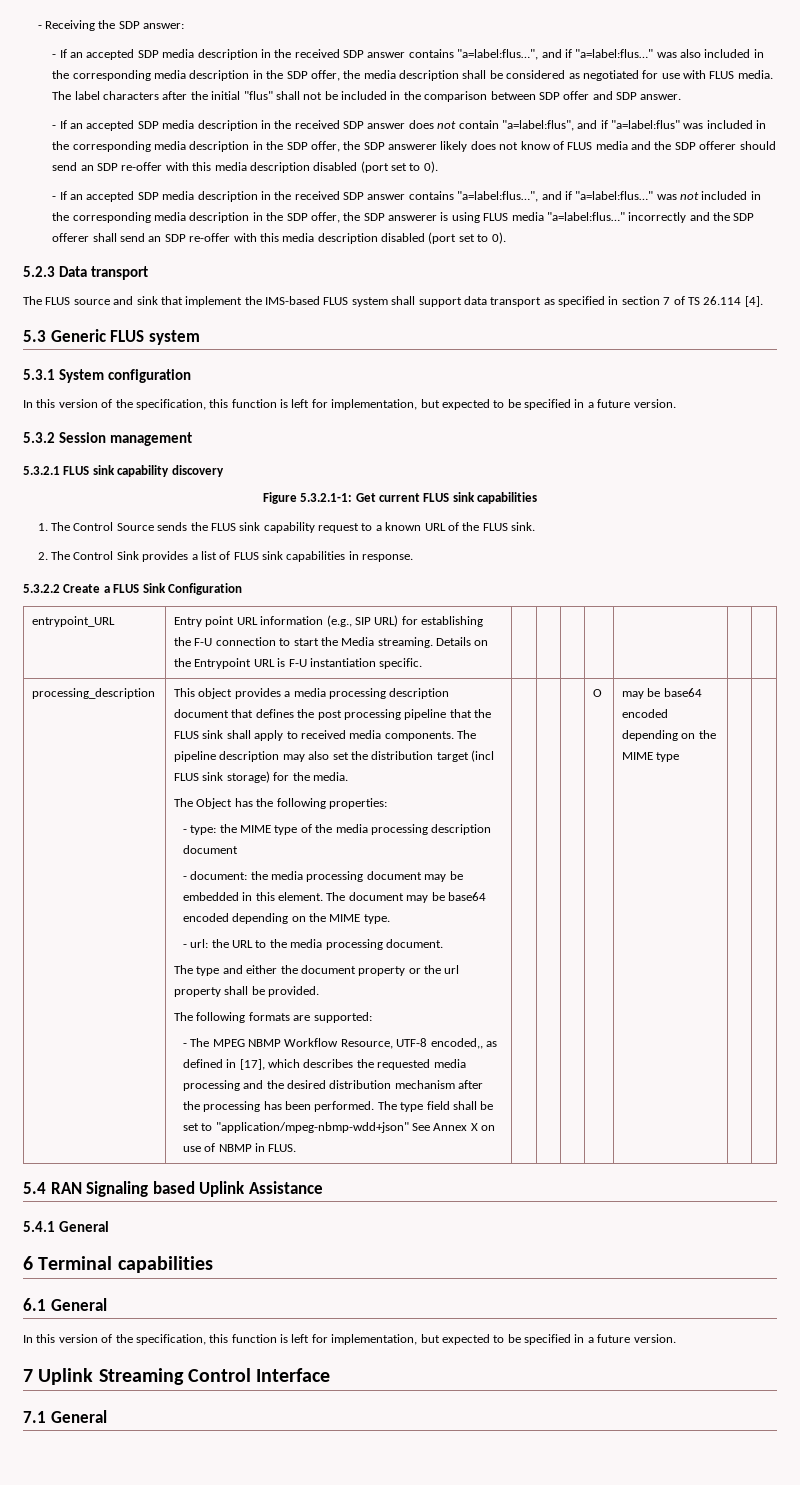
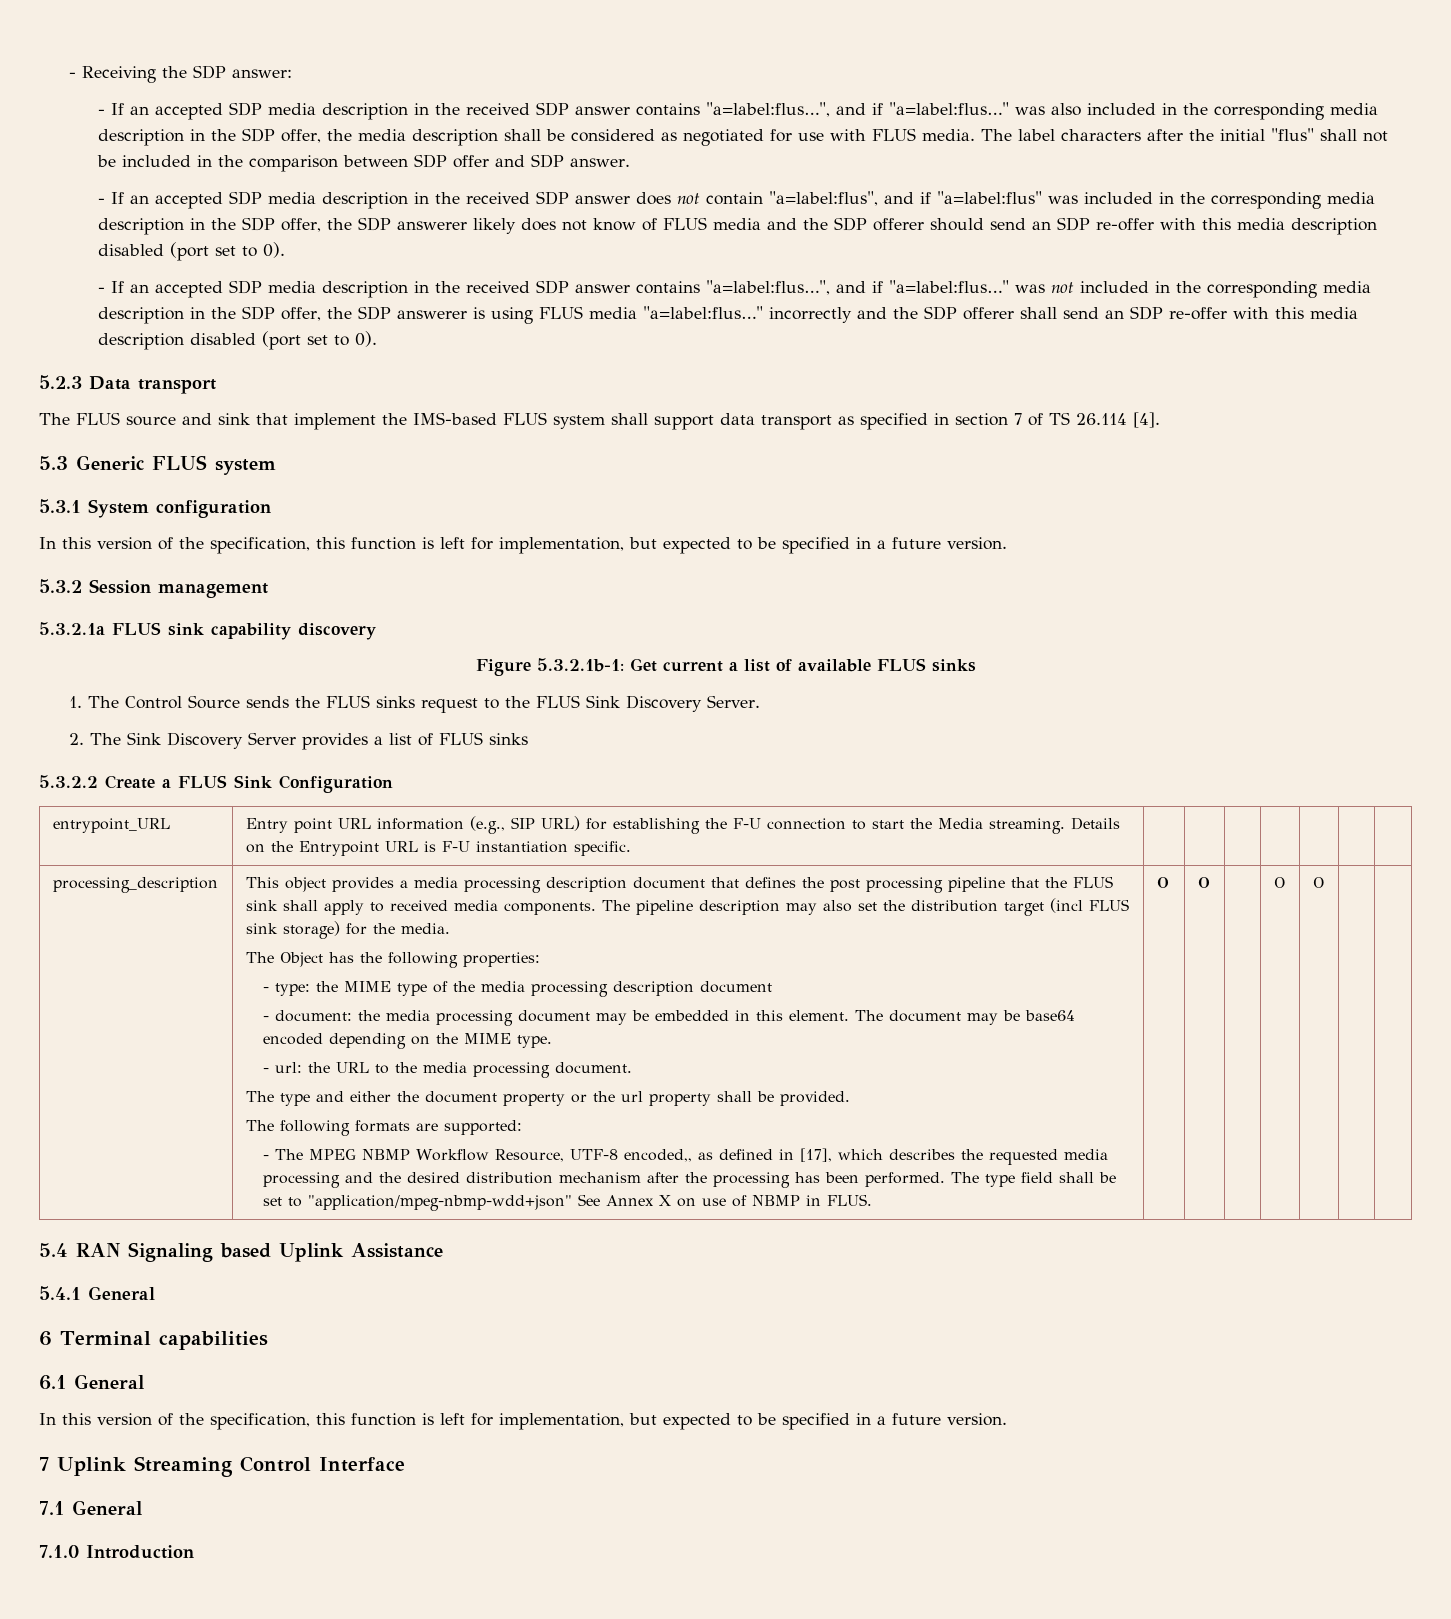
- 5.3.2.1 FLUS sink capability discovery
+ 5.3.2.1a FLUS sink capability discovery
- Figure 5.3.2.1-1: Get current FLUS sink capabilities
+ Figure 5.3.2.1b-1: Get current a list of available FLUS sinks
- 1. The Control Source sends the FLUS sink capability request to a known URL of the FLUS sink.
+ 1. The Control Source sends the FLUS sinks request to the FLUS Sink Discovery Server.
- 2. The Control Sink provides a list of FLUS sink capabilities in response.
+ 2. The Sink Discovery Server provides a list of FLUS sinks
- O | may be base64 encoded depending on the MIME type
+ O | O | | O | O
+ 7.1.0 Introduction

